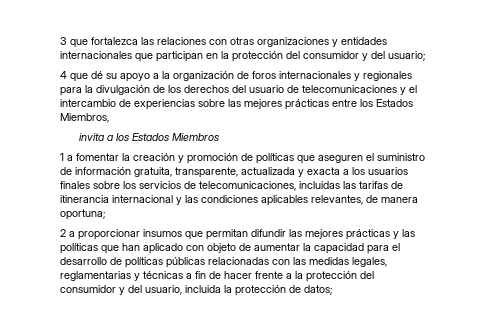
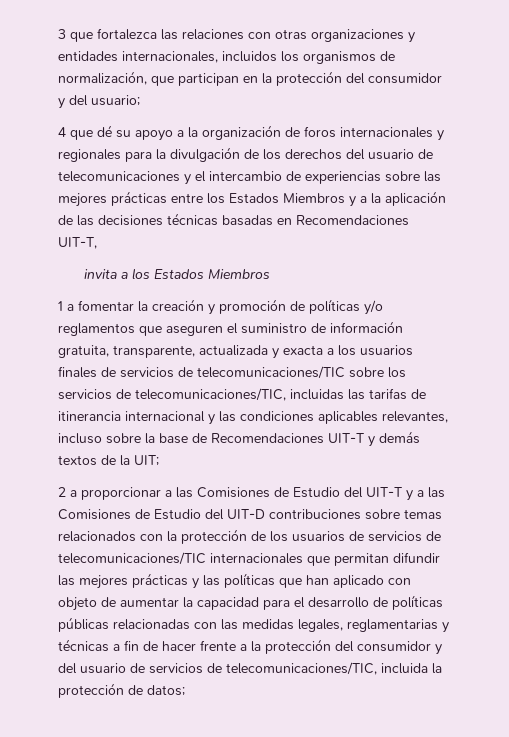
- 3 que fortalezca las relaciones con otras organizaciones y entidades internacionales que participan en la protección del consumidor y del usuario;
+ 3 que fortalezca las relaciones con otras organizaciones y entidades internacionales, incluidos los organismos de normalización, que participan en la protección del consumidor y del usuario;
- 4 que dé su apoyo a la organización de foros internacionales y regionales para la divulgación de los derechos del usuario de telecomunicaciones y el intercambio de experiencias sobre las mejores prácticas entre los Estados Miembros,
+ 4 que dé su apoyo a la organización de foros internacionales y regionales para la divulgación de los derechos del usuario de telecomunicaciones y el intercambio de experiencias sobre las mejores prácticas entre los Estados Miembros y a la aplicación de las decisiones técnicas basadas en Recomendaciones UIT-T,
- 1 a fomentar la creación y promoción de políticas que aseguren el suministro de información gratuita, transparente, actualizada y exacta a los usuarios finales sobre los servicios de telecomunicaciones, incluidas las tarifas de itinerancia internacional y las condiciones aplicables relevantes, de manera oportuna;
- 2 a proporcionar insumos que permitan difundir las mejores prácticas y las políticas que han aplicado con objeto de aumentar la capacidad para el desarrollo de políticas públicas relacionadas con las medidas legales, reglamentarias y técnicas a fin de hacer frente a la protección del consumidor y del usuario, incluida la protección de datos;
+ 1 a fomentar la creación y promoción de políticas y/o reglamentos que aseguren el suministro de información gratuita, transparente, actualizada y exacta a los usuarios finales de servicios de telecomunicaciones/TIC sobre los servicios de telecomunicaciones/TIC, incluidas las tarifas de itinerancia internacional y las condiciones aplicables relevantes, incluso sobre la base de Recomendaciones UIT-T y demás textos de la UIT;
+ 2 a proporcionar a las Comisiones de Estudio del UIT-T y a las Comisiones de Estudio del UIT-D contribuciones sobre temas relacionados con la protección de los usuarios de servicios de telecomunicaciones/TIC internacionales que permitan difundir las mejores prácticas y las políticas que han aplicado con objeto de aumentar la capacidad para el desarrollo de políticas públicas relacionadas con las medidas legales, reglamentarias y técnicas a fin de hacer frente a la protección del consumidor y del usuario de servicios de telecomunicaciones/TIC, incluida la protección de datos;

